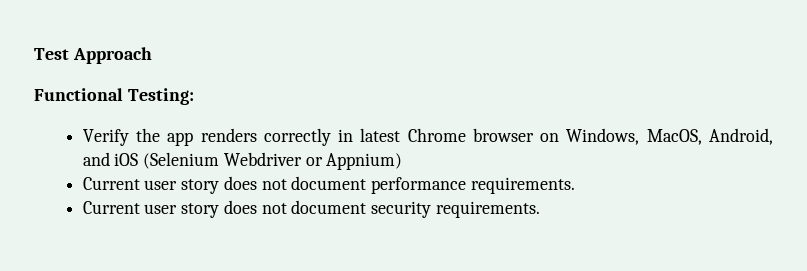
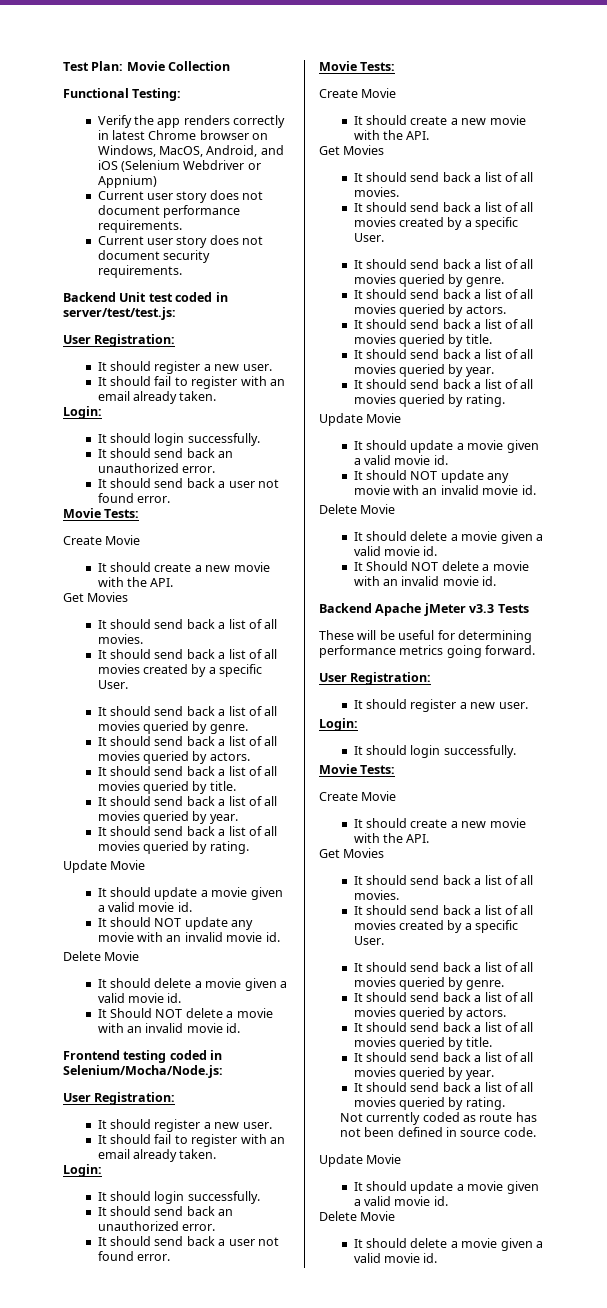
- Test Approach
+ Test Plan: Movie Collection
+ Backend Unit test coded in server/test/test.js:
+ User Registration:
+ It should register a new user.
+ It should fail to register with an email already taken.
+ Login:
+ It should login successfully.
+ It should send back an unauthorized error.
+ It should send back a user not found error.
+ Movie Tests:
+ Create Movie
+ It should create a new movie with the API.
+ Get Movies
+ It should send back a list of all movies.
+ It should send back a list of all movies created by a specific User.
+ It should send back a list of all movies queried by genre.
+ It should send back a list of all movies queried by actors.
+ It should send back a list of all movies queried by title.
+ It should send back a list of all movies queried by year.
+ It should send back a list of all movies queried by rating.
+ Update Movie
+ It should update a movie given a valid movie id.
+ It should NOT update any movie with an invalid movie id.
+ Delete Movie
+ It should delete a movie given a valid movie id.
+ It Should NOT delete a movie with an invalid movie id.
+ Frontend testing coded in Selenium/Mocha/Node.js:
+ User Registration:
+ It should register a new user.
+ It should fail to register with an email already taken.
+ Login:
+ It should login successfully.
+ It should send back an unauthorized error.
+ It should send back a user not found error.
+ Movie Tests:
+ Create Movie
+ It should create a new movie with the API.
+ Get Movies
+ It should send back a list of all movies.
+ It should send back a list of all movies created by a specific User.
+ It should send back a list of all movies queried by genre.
+ It should send back a list of all movies queried by actors.
+ It should send back a list of all movies queried by title.
+ It should send back a list of all movies queried by year.
+ It should send back a list of all movies queried by rating.
+ Update Movie
+ It should update a movie given a valid movie id.
+ It should NOT update any movie with an invalid movie id.
+ Delete Movie
+ It should delete a movie given a valid movie id.
+ It Should NOT delete a movie with an invalid movie id.
+ Backend Apache jMeter v3.3 Tests
+ These will be useful for determining performance metrics going forward.
+ User Registration:
+ It should register a new user.
+ Login:
+ It should login successfully.
+ Movie Tests:
+ Create Movie
+ It should create a new movie with the API.
+ Get Movies
+ It should send back a list of all movies.
+ It should send back a list of all movies created by a specific User.
+ It should send back a list of all movies queried by genre.
+ It should send back a list of all movies queried by actors.
+ It should send back a list of all movies queried by title.
+ It should send back a list of all movies queried by year.
+ It should send back a list of all movies queried by rating.
+ Not currently coded as route has not been defined in source code.
+ Update Movie
+ It should update a movie given a valid movie id.
+ Delete Movie
+ It should delete a movie given a valid movie id.

